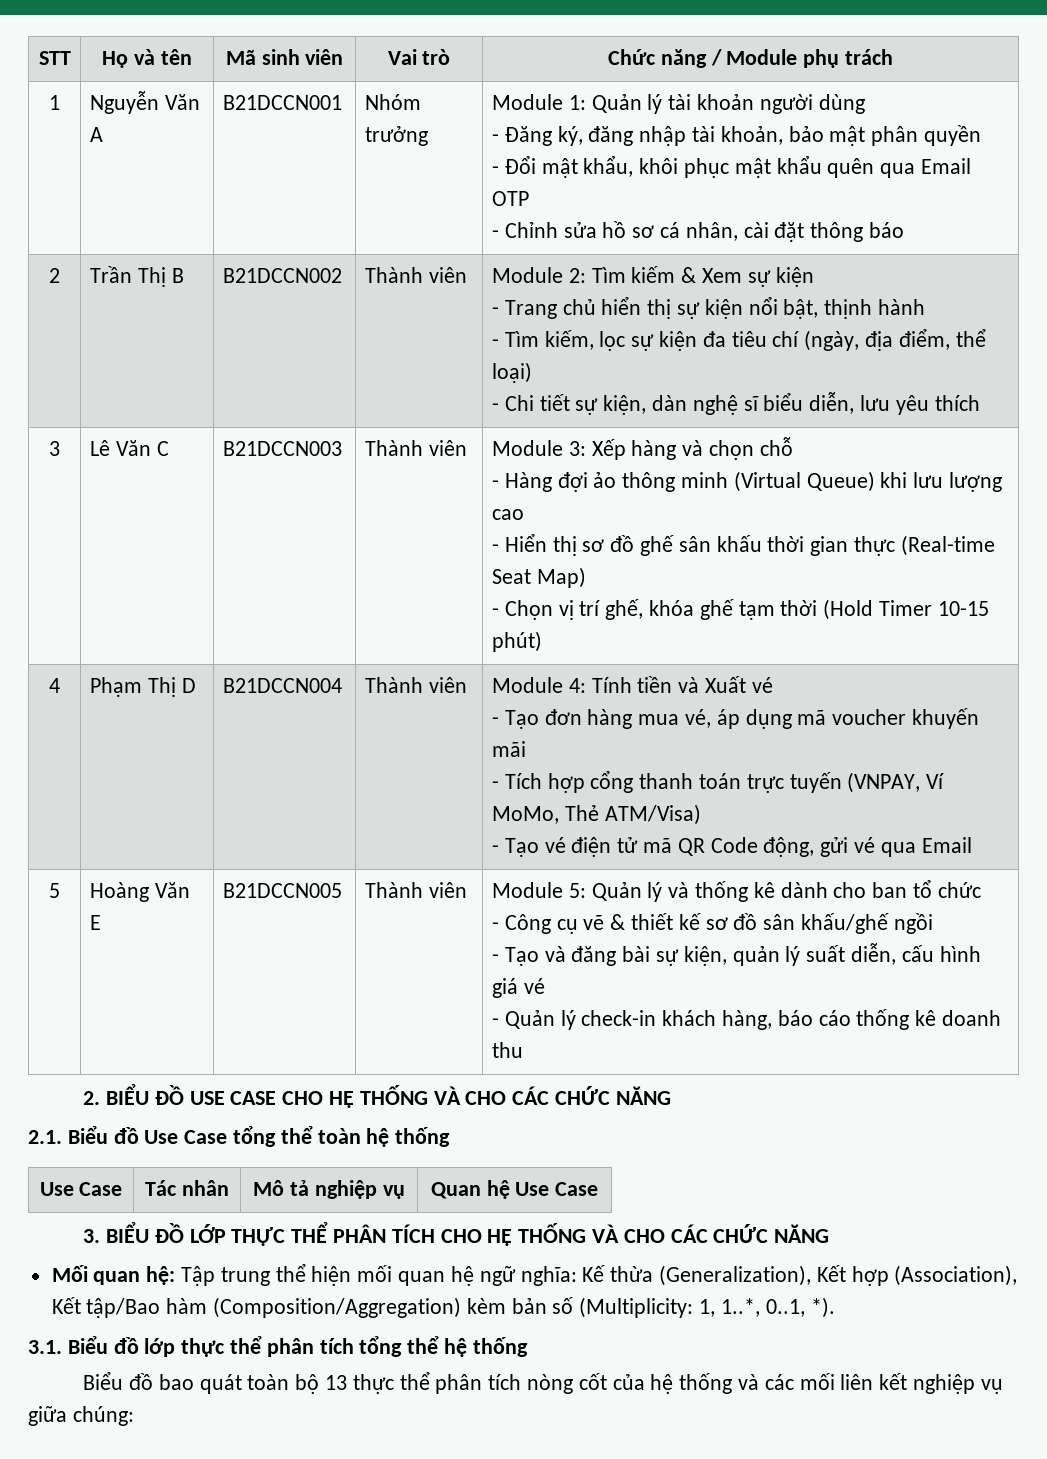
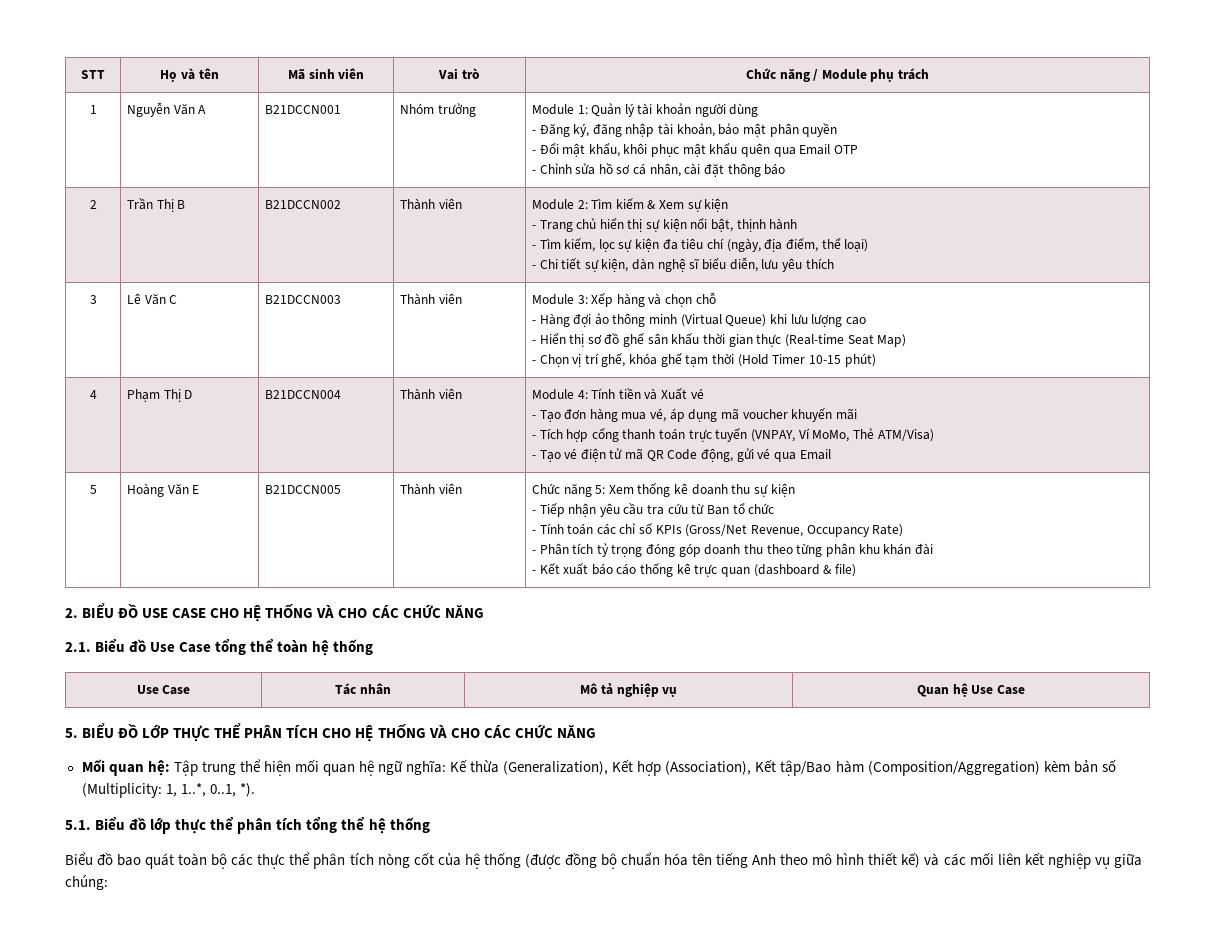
- Module 5: Quản lý và thống kê dành cho ban tổ chức
- - Công cụ vẽ & thiết kế sơ đồ sân khấu/ghế ngồi
- - Tạo và đăng bài sự kiện, quản lý suất diễn, cấu hình giá vé
- - Quản lý check-in khách hàng, báo cáo thống kê doanh thu
+ Chức năng 5: Xem thống kê doanh thu sự kiện
+ - Tiếp nhận yêu cầu tra cứu từ Ban tổ chức
+ - Tính toán các chỉ số KPIs (Gross/Net Revenue, Occupancy Rate)
+ - Phân tích tỷ trọng đóng góp doanh thu theo từng phân khu khán đài
+ - Kết xuất báo cáo thống kê trực quan (dashboard & file)
- 3. BIỂU ĐỒ LỚP THỰC THỂ PHÂN TÍCH CHO HỆ THỐNG VÀ CHO CÁC CHỨC NĂNG
+ 5. BIỂU ĐỒ LỚP THỰC THỂ PHÂN TÍCH CHO HỆ THỐNG VÀ CHO CÁC CHỨC NĂNG
- 3.1. Biểu đồ lớp thực thể phân tích tổng thể hệ thống
+ 5.1. Biểu đồ lớp thực thể phân tích tổng thể hệ thống
- Biểu đồ bao quát toàn bộ 13 thực thể phân tích nòng cốt của hệ thống và các mối liên kết nghiệp vụ giữa chúng:
+ Biểu đồ bao quát toàn bộ các thực thể phân tích nòng cốt của hệ thống (được đồng bộ chuẩn hóa tên tiếng Anh theo mô hình thiết kế) và các mối liên kết nghiệp vụ giữa chúng:

